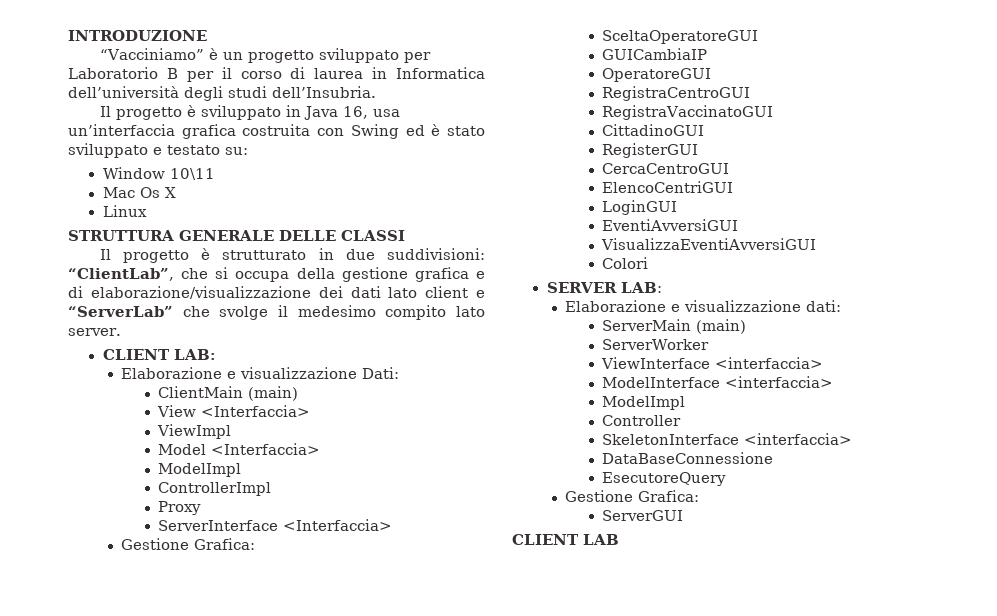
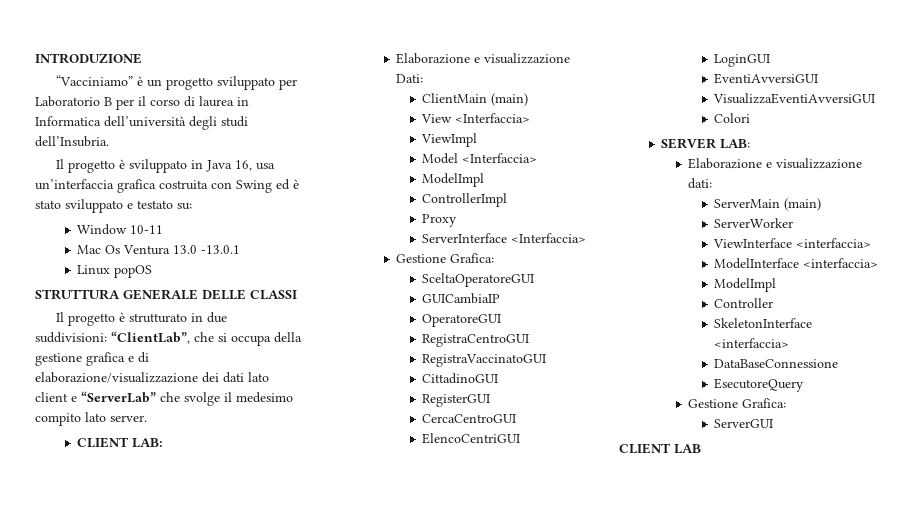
- Window 10\11
+ Window 10-11
- Mac Os X
+ Mac Os Ventura 13.0 -13.0.1
- Linux
+ Linux popOS

